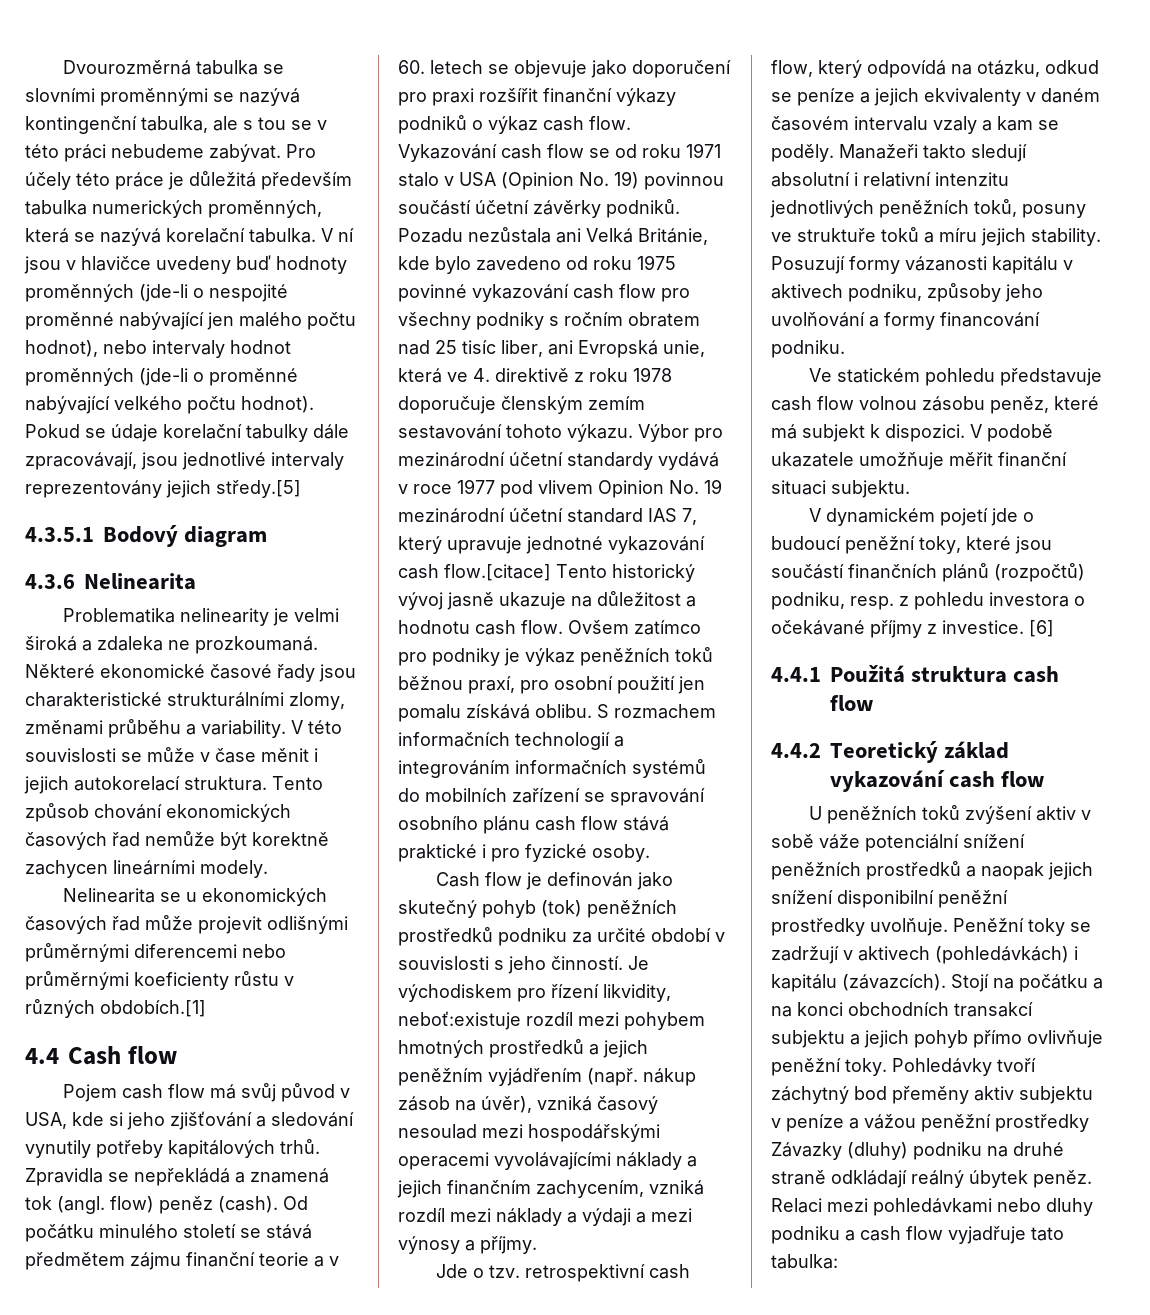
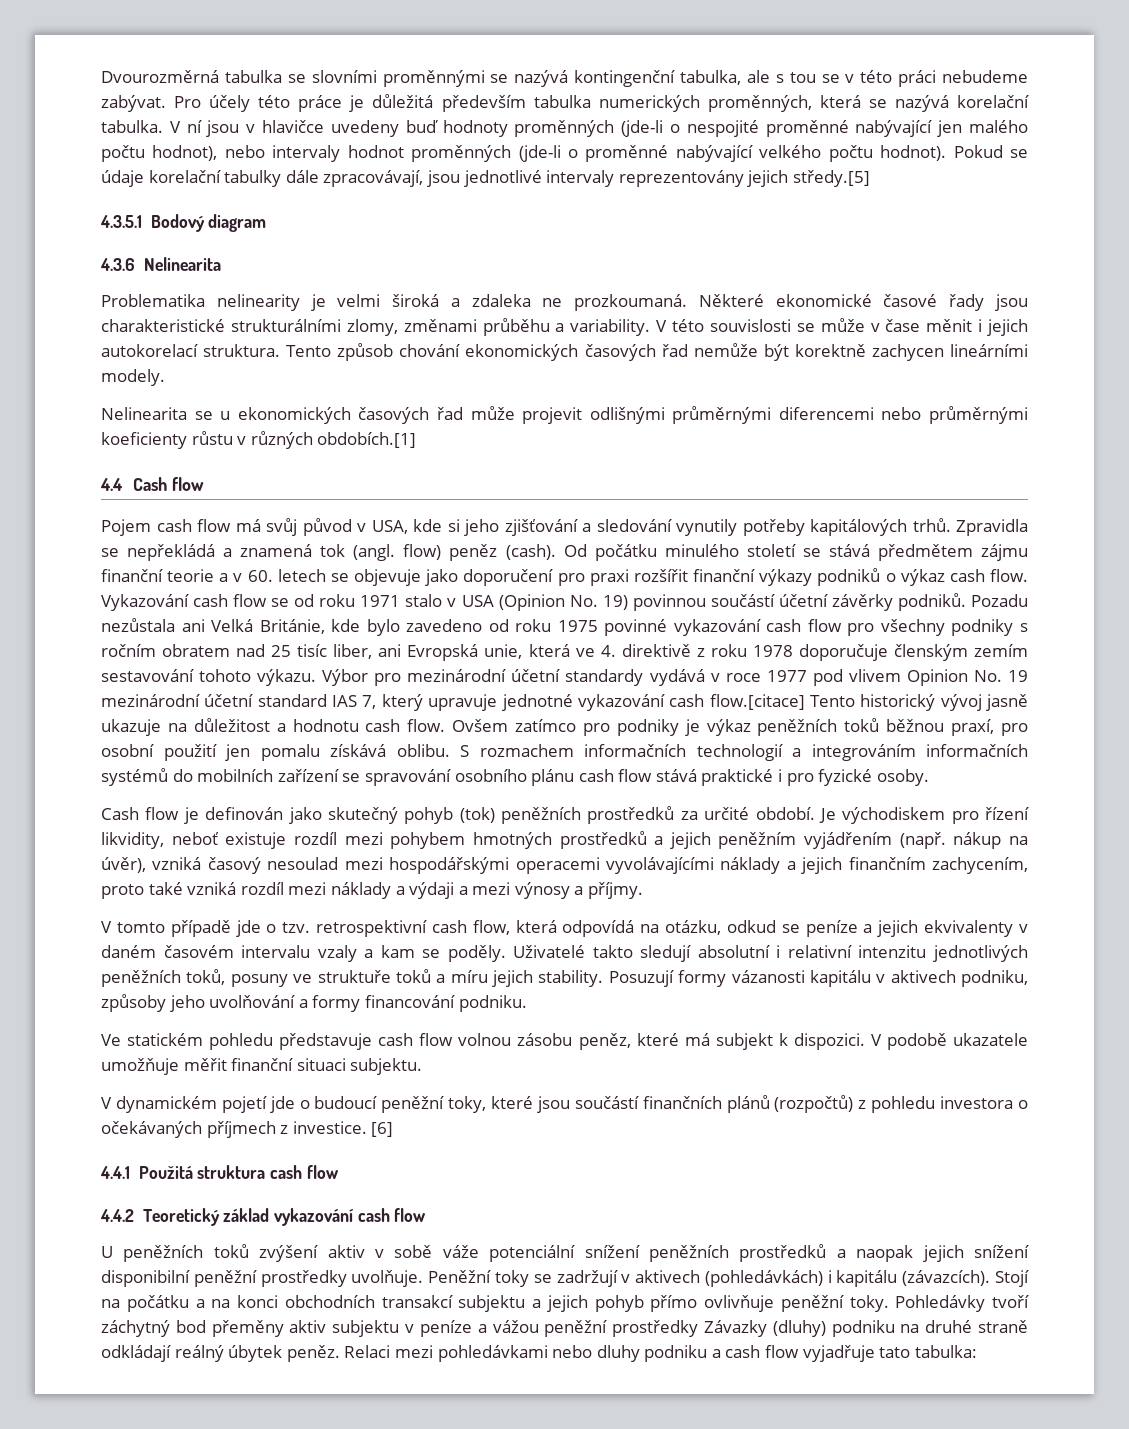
- Cash flow je definován jako skutečný pohyb (tok) peněžních prostředků podniku za určité období v souvislosti s jeho činností.
+ Cash flow je definován jako skutečný pohyb (tok) peněžních prostředků za určité období.
- Je východiskem pro řízení likvidity, neboť:existuje rozdíl mezi pohybem hmotných prostředků a jejich peněžním vyjádřením (např. nákup zásob na úvěr), vzniká časový nesoulad mezi hospodářskými operacemi vyvolávajícími náklady a jejich finančním zachycením, vzniká rozdíl mezi náklady a výdaji a mezi výnosy a příjmy.
+ Je východiskem pro řízení likvidity, neboť existuje rozdíl mezi pohybem hmotných prostředků a jejich peněžním vyjádřením (např. nákup na úvěr), vzniká časový nesoulad mezi hospodářskými operacemi vyvolávajícími náklady a jejich finančním zachycením, proto také vzniká rozdíl mezi náklady a výdaji a mezi výnosy a příjmy.
- Jde o tzv. retrospektivní cash flow, který odpovídá na otázku, odkud se peníze a jejich ekvivalenty v daném časovém intervalu vzaly a kam se poděly.
+ V tomto případě jde o tzv. retrospektivní cash flow, která odpovídá na otázku, odkud se peníze a jejich ekvivalenty v daném časovém intervalu vzaly a kam se poděly.
- Manažeři takto sledují absolutní i relativní intenzitu jednotlivých peněžních toků, posuny ve struktuře toků a míru jejich stability.
+ Uživatelé takto sledují absolutní i relativní intenzitu jednotlivých peněžních toků, posuny ve struktuře toků a míru jejich stability.
- V dynamickém pojetí jde o budoucí peněžní toky, které jsou součástí finančních plánů (rozpočtů) podniku, resp. z pohledu investora o očekávané příjmy z investice.
+ V dynamickém pojetí jde o budoucí peněžní toky, které jsou součástí finančních plánů (rozpočtů) z pohledu investora o očekávaných příjmech z investice.

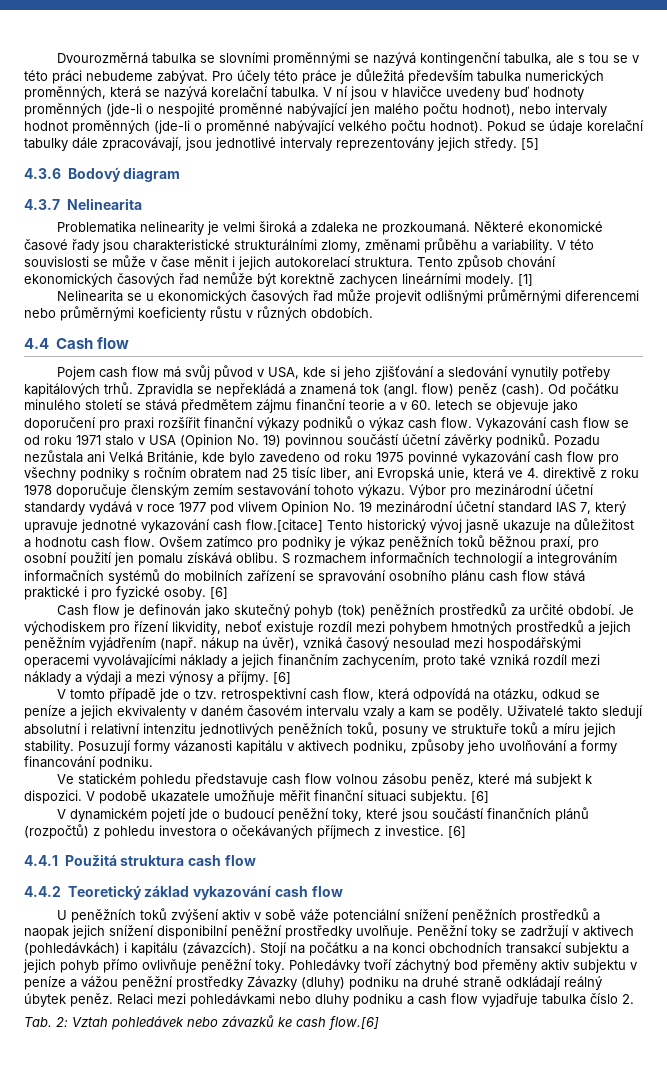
- Pokud se údaje korelační tabulky dále zpracovávají, jsou jednotlivé intervaly reprezentovány jejich středy.[5]
- 4.3.5.1 Bodový diagram
+ Pokud se údaje korelační tabulky dále zpracovávají, jsou jednotlivé intervaly reprezentovány jejich středy. [5]
+ 4.3.6 Bodový diagram
- 4.3.6 Nelinearita
+ 4.3.7 Nelinearita
+ [1]
- Nelinearita se u ekonomických časových řad může projevit odlišnými průměrnými diferencemi nebo průměrnými koeficienty růstu v různých obdobích.[1]
+ Nelinearita se u ekonomických časových řad může projevit odlišnými průměrnými diferencemi nebo průměrnými koeficienty růstu v různých obdobích.
- S rozmachem informačních technologií a integrováním informačních systémů do mobilních zařízení se spravování osobního plánu cash flow stává praktické i pro fyzické osoby.
+ S rozmachem informačních technologií a integrováním informačních systémů do mobilních zařízení se spravování osobního plánu cash flow stává praktické i pro fyzické osoby. [6]
- Je východiskem pro řízení likvidity, neboť existuje rozdíl mezi pohybem hmotných prostředků a jejich peněžním vyjádřením (např. nákup na úvěr), vzniká časový nesoulad mezi hospodářskými operacemi vyvolávajícími náklady a jejich finančním zachycením, proto také vzniká rozdíl mezi náklady a výdaji a mezi výnosy a příjmy.
+ Je východiskem pro řízení likvidity, neboť existuje rozdíl mezi pohybem hmotných prostředků a jejich peněžním vyjádřením (např. nákup na úvěr), vzniká časový nesoulad mezi hospodářskými operacemi vyvolávajícími náklady a jejich finančním zachycením, proto také vzniká rozdíl mezi náklady a výdaji a mezi výnosy a příjmy. [6]
- V podobě ukazatele umožňuje měřit finanční situaci subjektu.
+ V podobě ukazatele umožňuje měřit finanční situaci subjektu. [6]
- Relaci mezi pohledávkami nebo dluhy podniku a cash flow vyjadřuje tato tabulka:
+ Relaci mezi pohledávkami nebo dluhy podniku a cash flow vyjadřuje tabulka číslo 2.
+ Tab. 2: Vztah pohledávek nebo závazků ke cash flow.[6]

